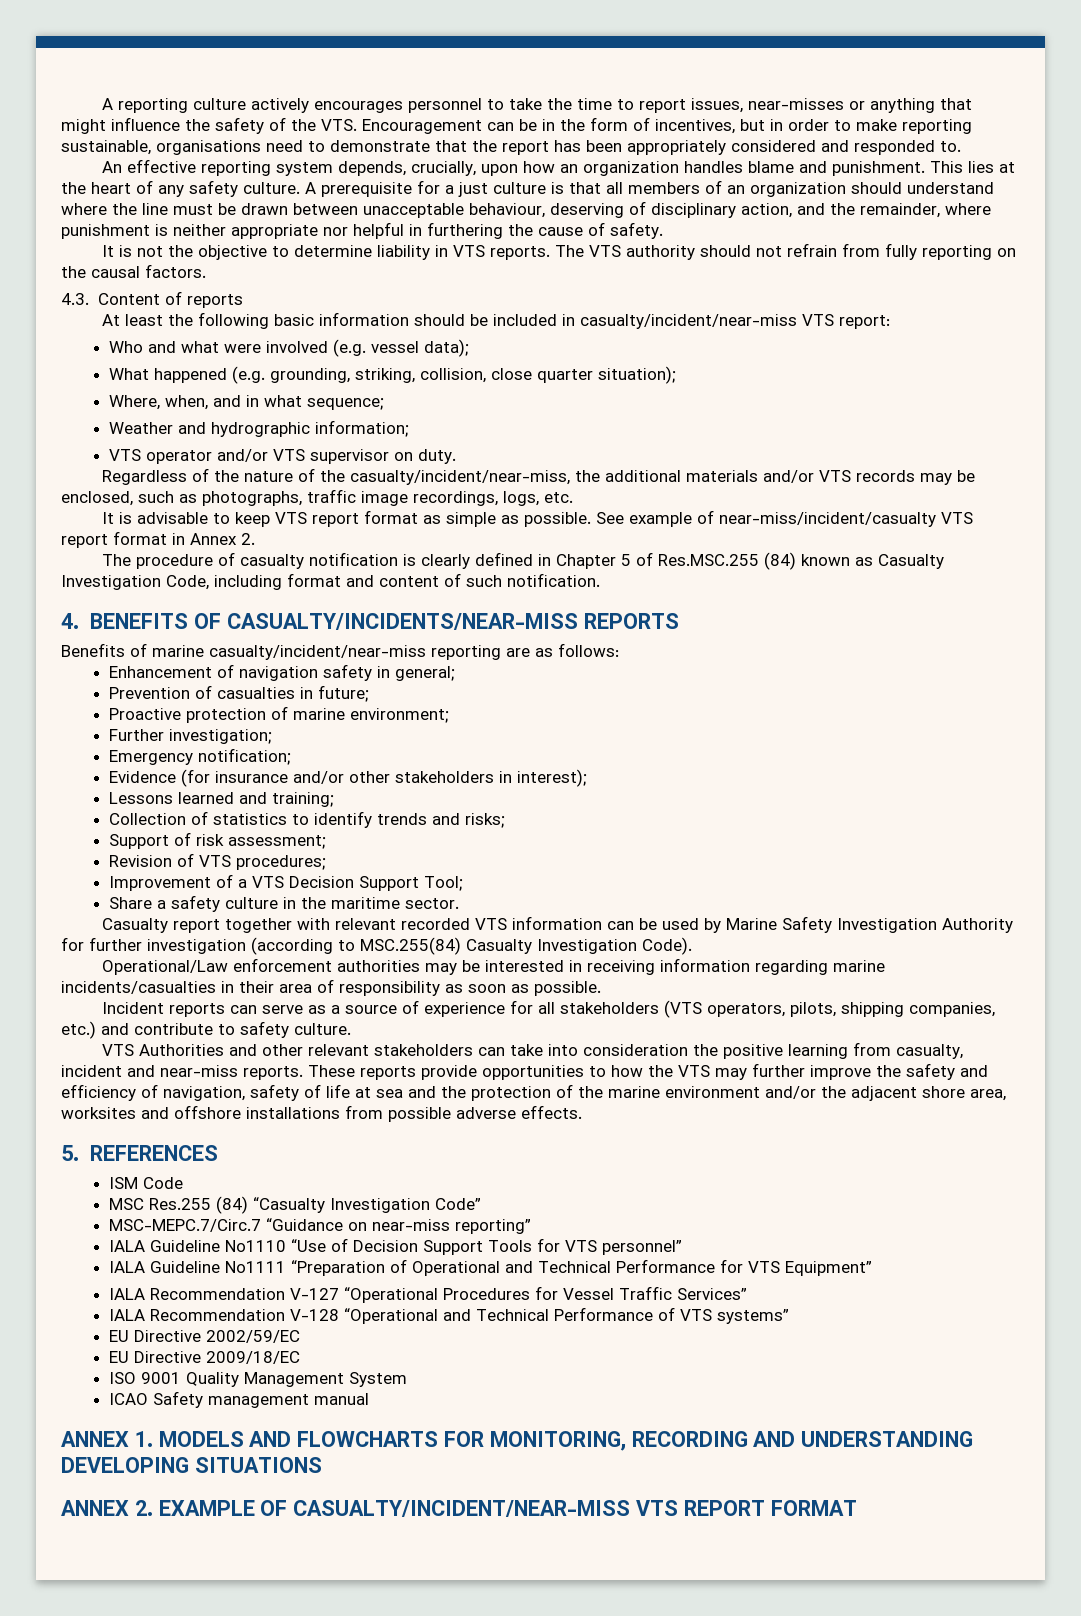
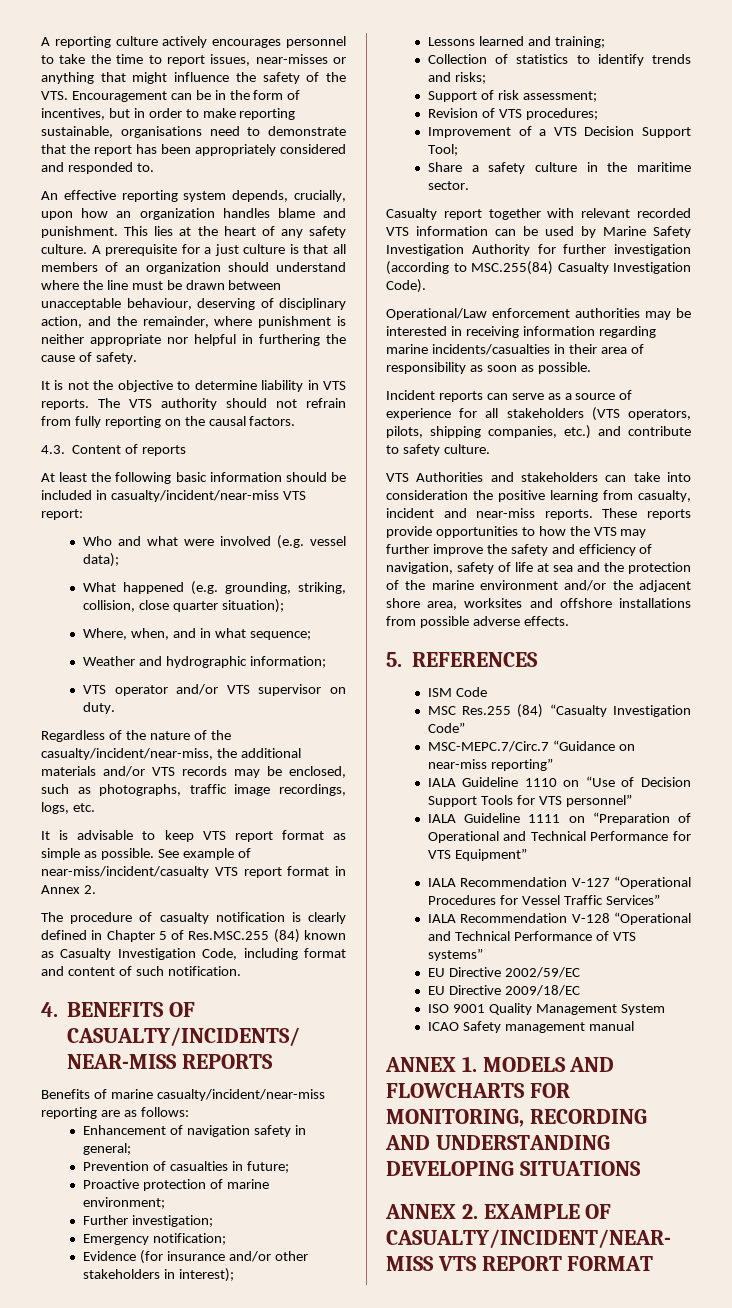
- VTS Authorities and other relevant stakeholders can take into consideration the positive learning from casualty, incident and near-miss reports.
+ VTS Authorities and stakeholders can take into consideration the positive learning from casualty, incident and near-miss reports.
- IALA Guideline No1110 “Use of Decision Support Tools for VTS personnel”
+ IALA Guideline 1110 on “Use of Decision Support Tools for VTS personnel”
- IALA Guideline No1111 “Preparation of Operational and Technical Performance for VTS Equipment”
+ IALA Guideline 1111 on “Preparation of Operational and Technical Performance for VTS Equipment”

